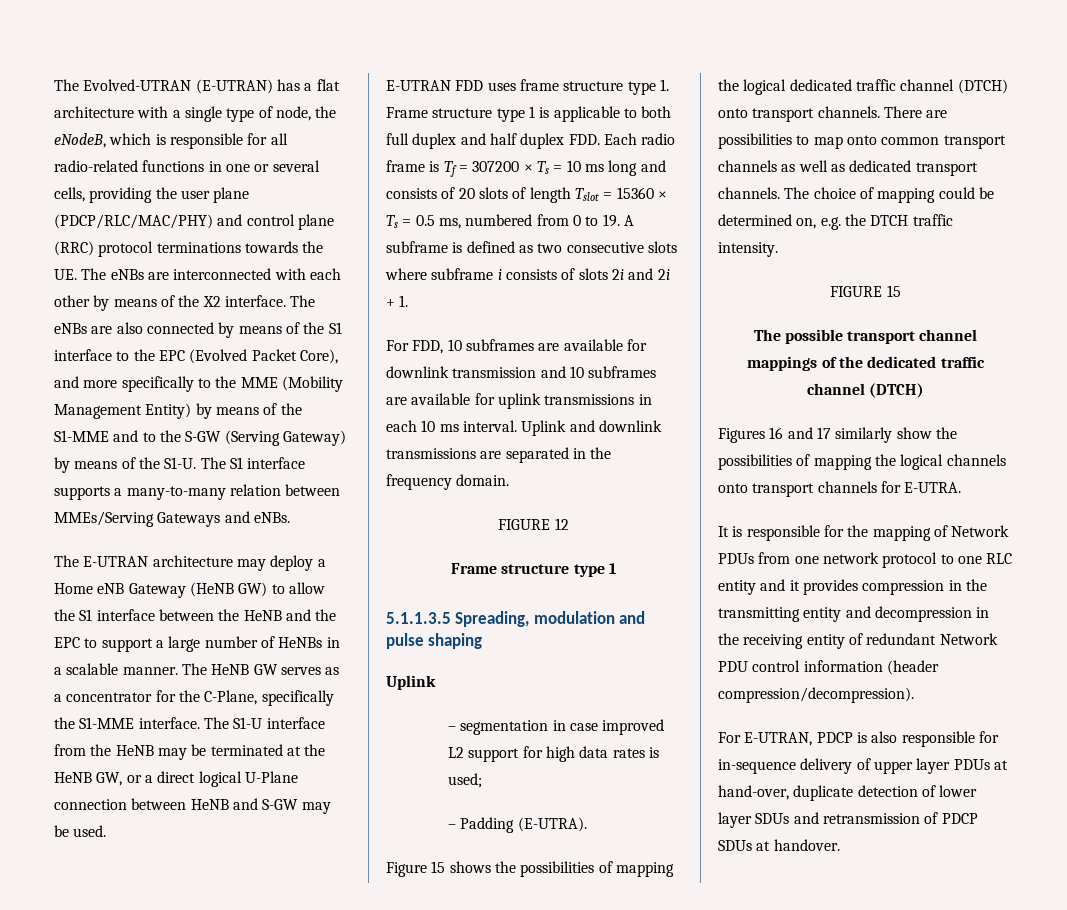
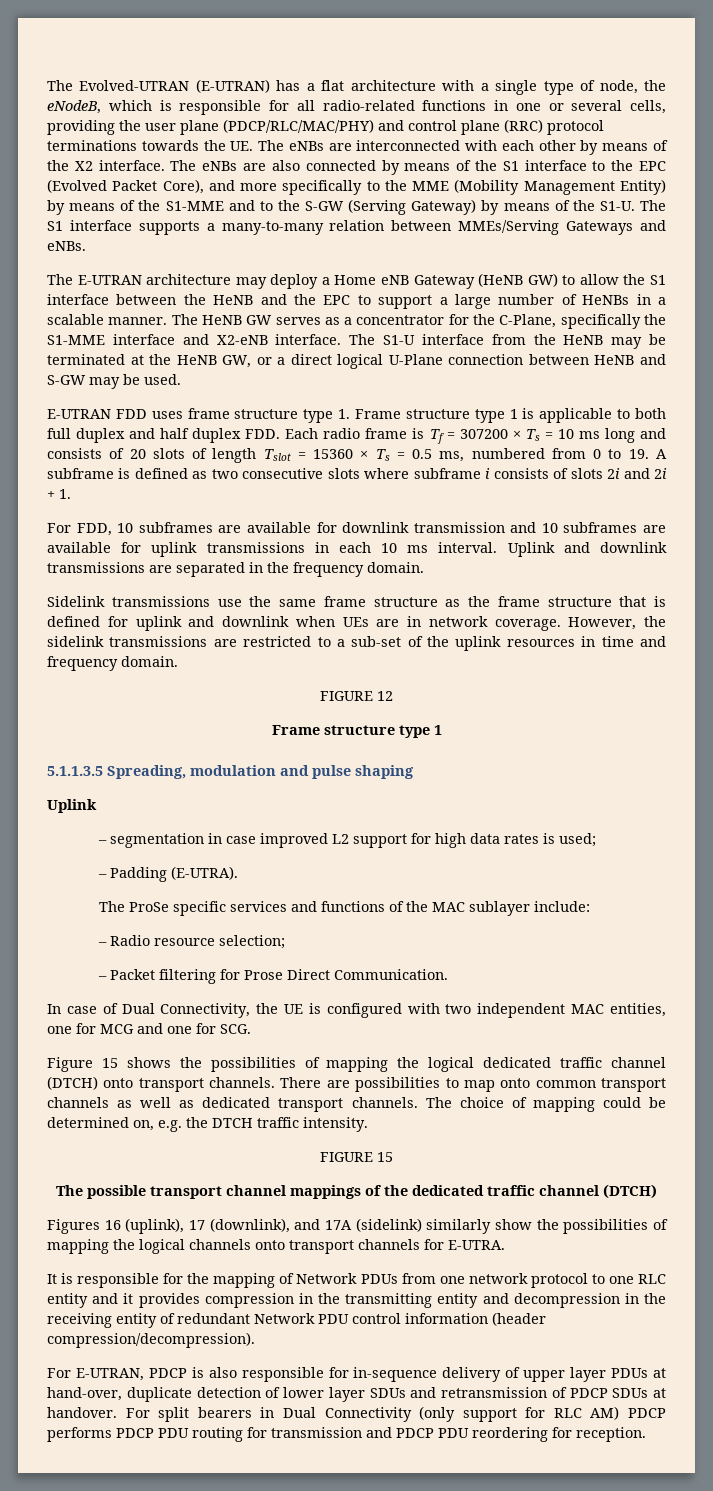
- The HeNB GW serves as a concentrator for the C-Plane, specifically the S1-MME interface.
+ The HeNB GW serves as a concentrator for the C-Plane, specifically the S1-MME interface and X2-eNB interface.
+ Sidelink transmissions use the same frame structure as the frame structure that is defined for uplink and downlink when UEs are in network coverage. However, the sidelink transmissions are restricted to a sub-set of the uplink resources in time and frequency domain.
+ The ProSe specific services and functions of the MAC sublayer include:
+ – Radio resource selection;
+ – Packet filtering for Prose Direct Communication.
+ In case of Dual Connectivity, the UE is configured with two independent MAC entities, one for MCG and one for SCG.
- Figures 16 and 17 similarly show the possibilities of mapping the logical channels onto transport channels for E-UTRA.
+ Figures 16 (uplink), 17 (downlink), and 17A (sidelink) similarly show the possibilities of mapping the logical channels onto transport channels for E-UTRA.
+ For split bearers in Dual Connectivity (only support for RLC AM) PDCP performs PDCP PDU routing for transmission and PDCP PDU reordering for reception.

